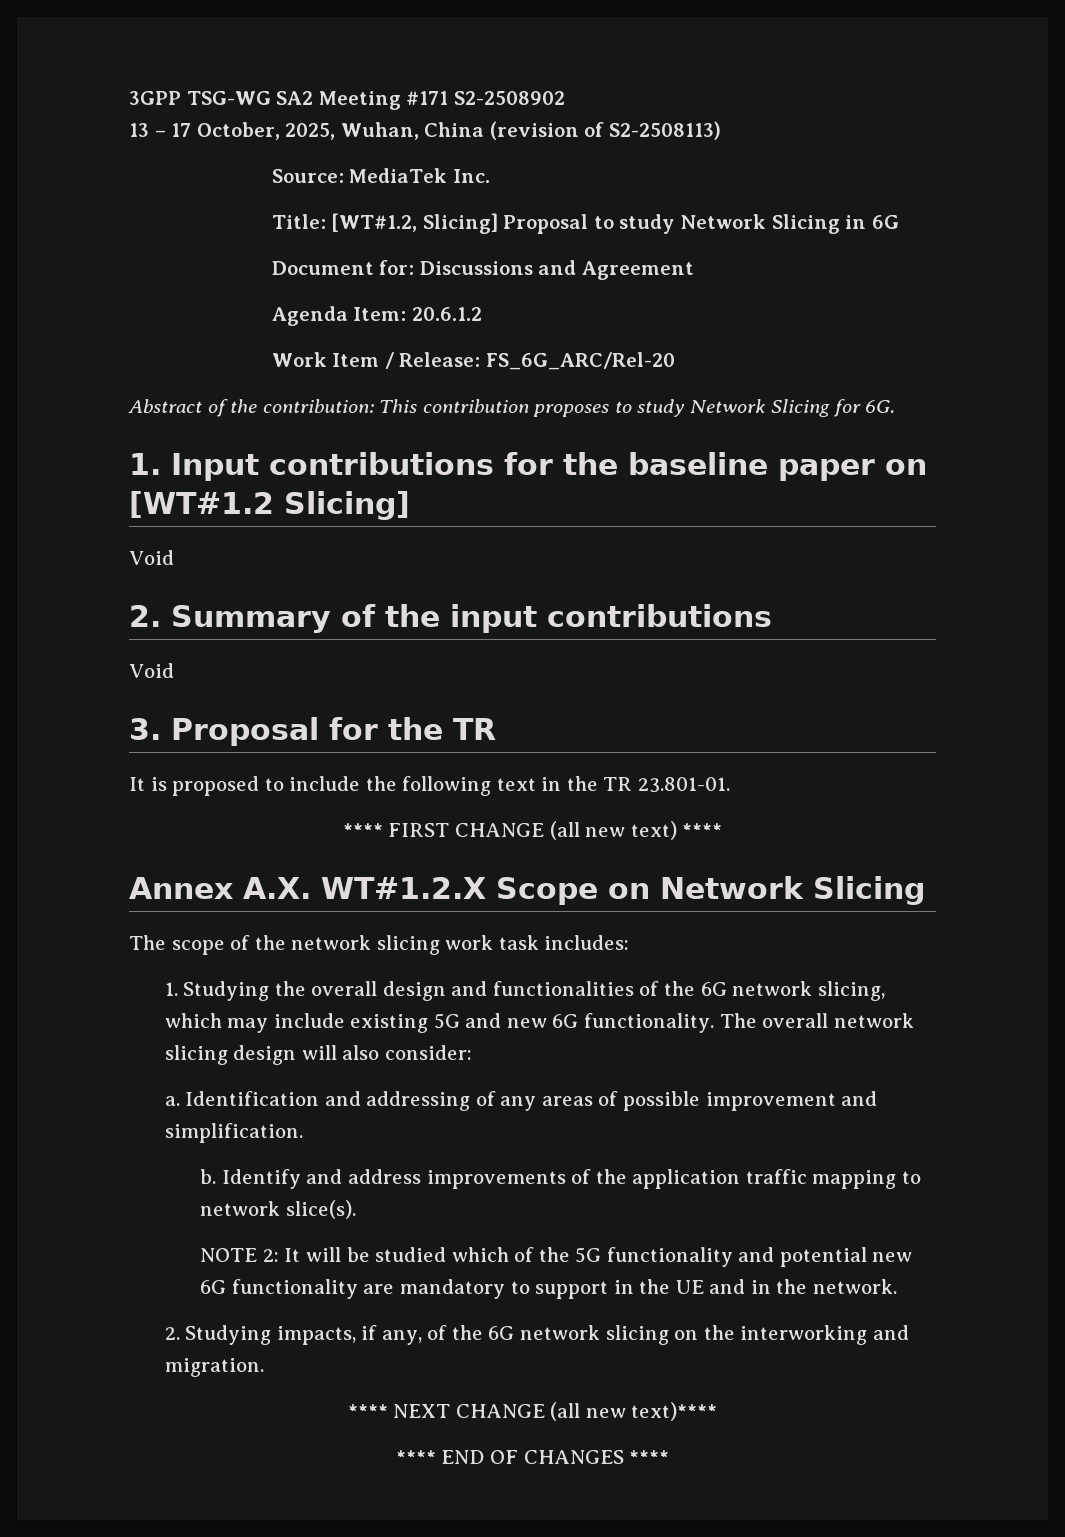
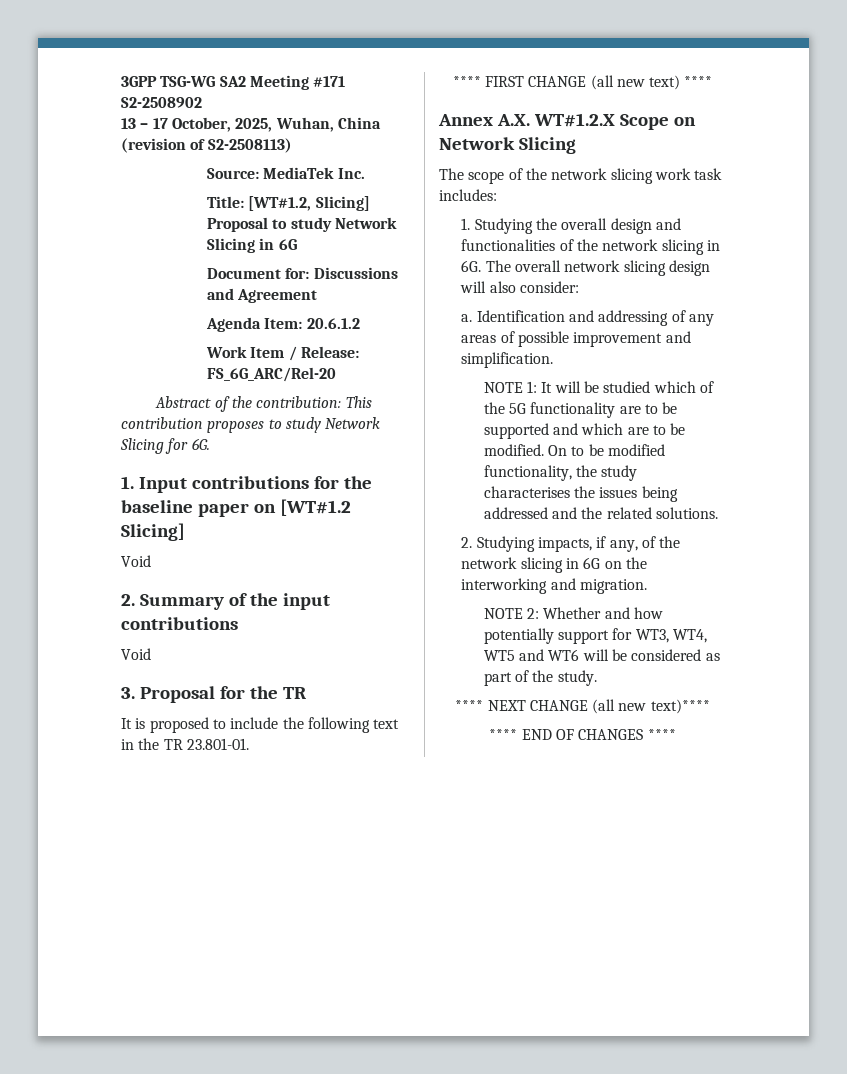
- 1. Studying the overall design and functionalities of the 6G network slicing, which may include existing 5G and new 6G functionality.
+ 1. Studying the overall design and functionalities of the network slicing in 6G.
- b. Identify and address improvements of the application traffic mapping to network slice(s).
- NOTE 2: It will be studied which of the 5G functionality and potential new 6G functionality are mandatory to support in the UE and in the network.
+ NOTE 1: It will be studied which of the 5G functionality are to be supported and which are to be modified. On to be modified functionality, the study characterises the issues being addressed and the related solutions.
- 2. Studying impacts, if any, of the 6G network slicing on the interworking and migration.
+ 2. Studying impacts, if any, of the network slicing in 6G on the interworking and migration.
+ NOTE 2: Whether and how potentially support for WT3, WT4, WT5 and WT6 will be considered as part of the study.

